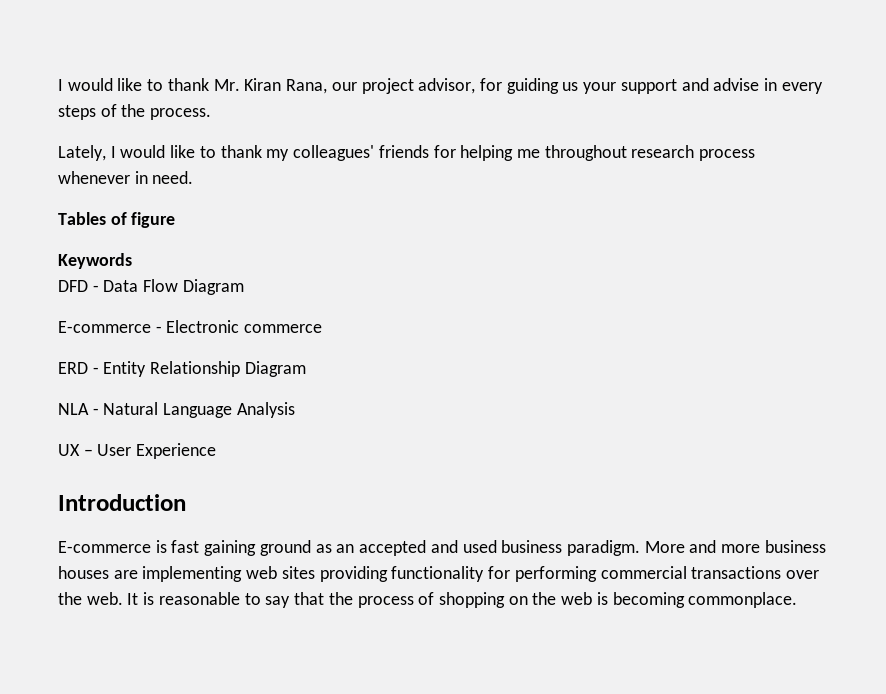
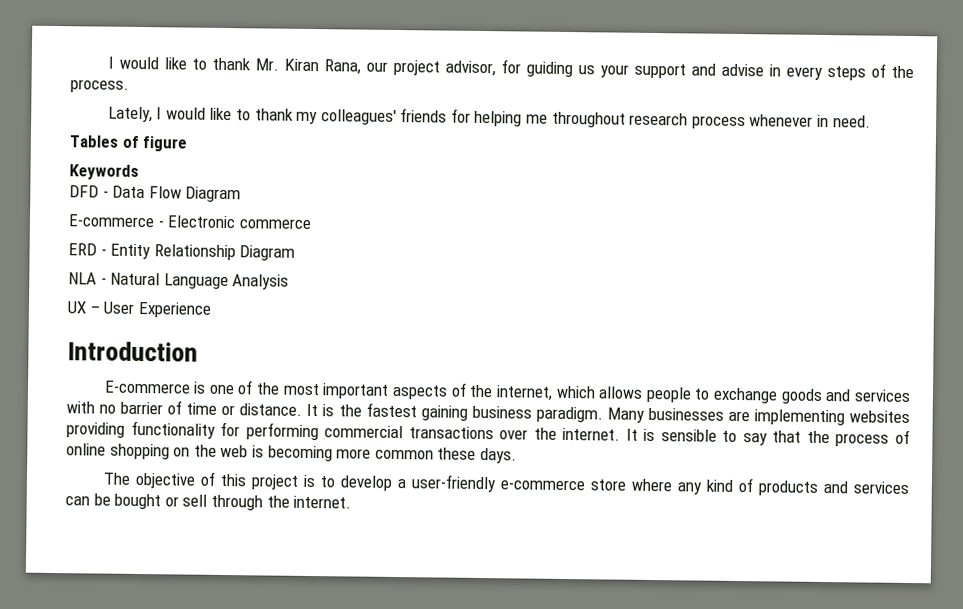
- E-commerce is fast gaining ground as an accepted and used business paradigm. More and more business houses are implementing web sites providing functionality for performing commercial transactions over the web. It is reasonable to say that the process of shopping on the web is becoming commonplace.
+ E-commerce is one of the most important aspects of the internet, which allows people to exchange goods and services with no barrier of time or distance. It is the fastest gaining business paradigm. Many businesses are implementing websites providing functionality for performing commercial transactions over the internet. It is sensible to say that the process of online shopping on the web is becoming more common these days.
+ The objective of this project is to develop a user-friendly e-commerce store where any kind of products and services can be bought or sell through the internet.

